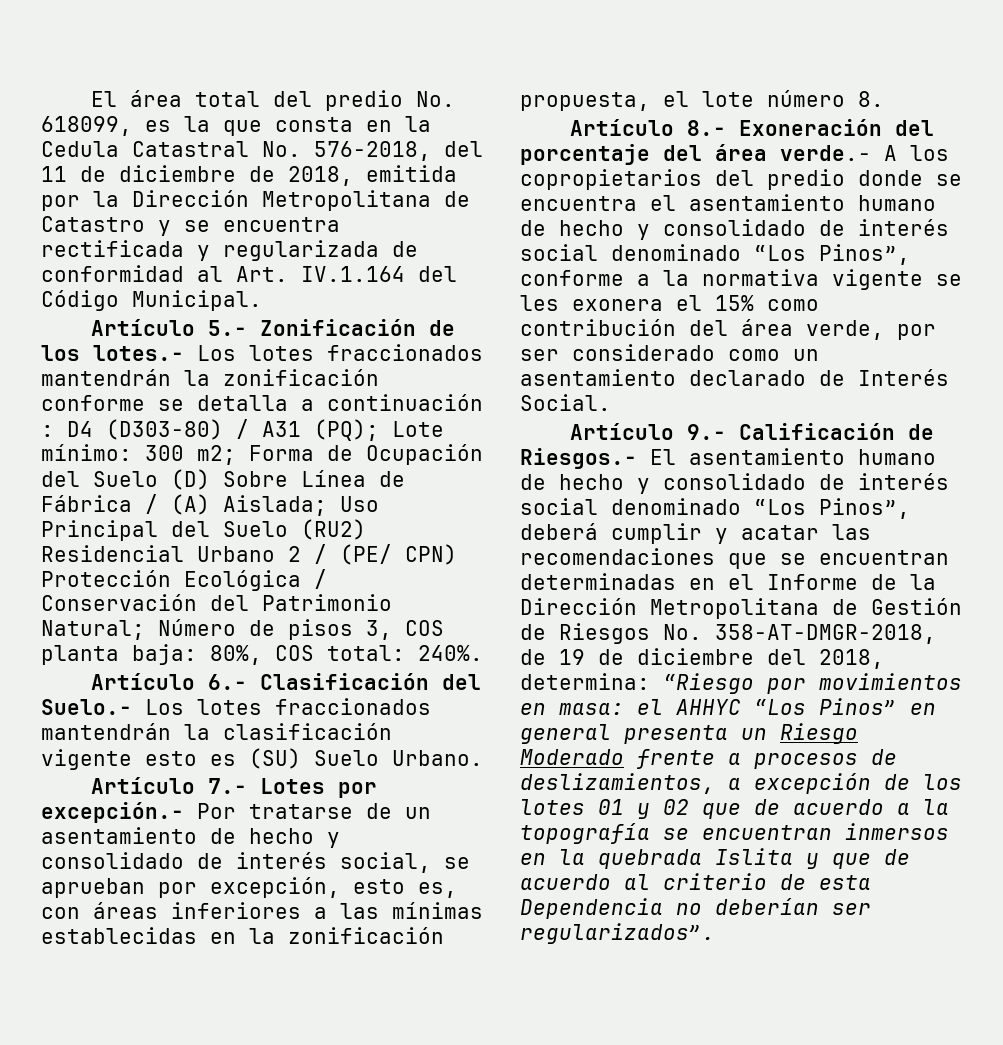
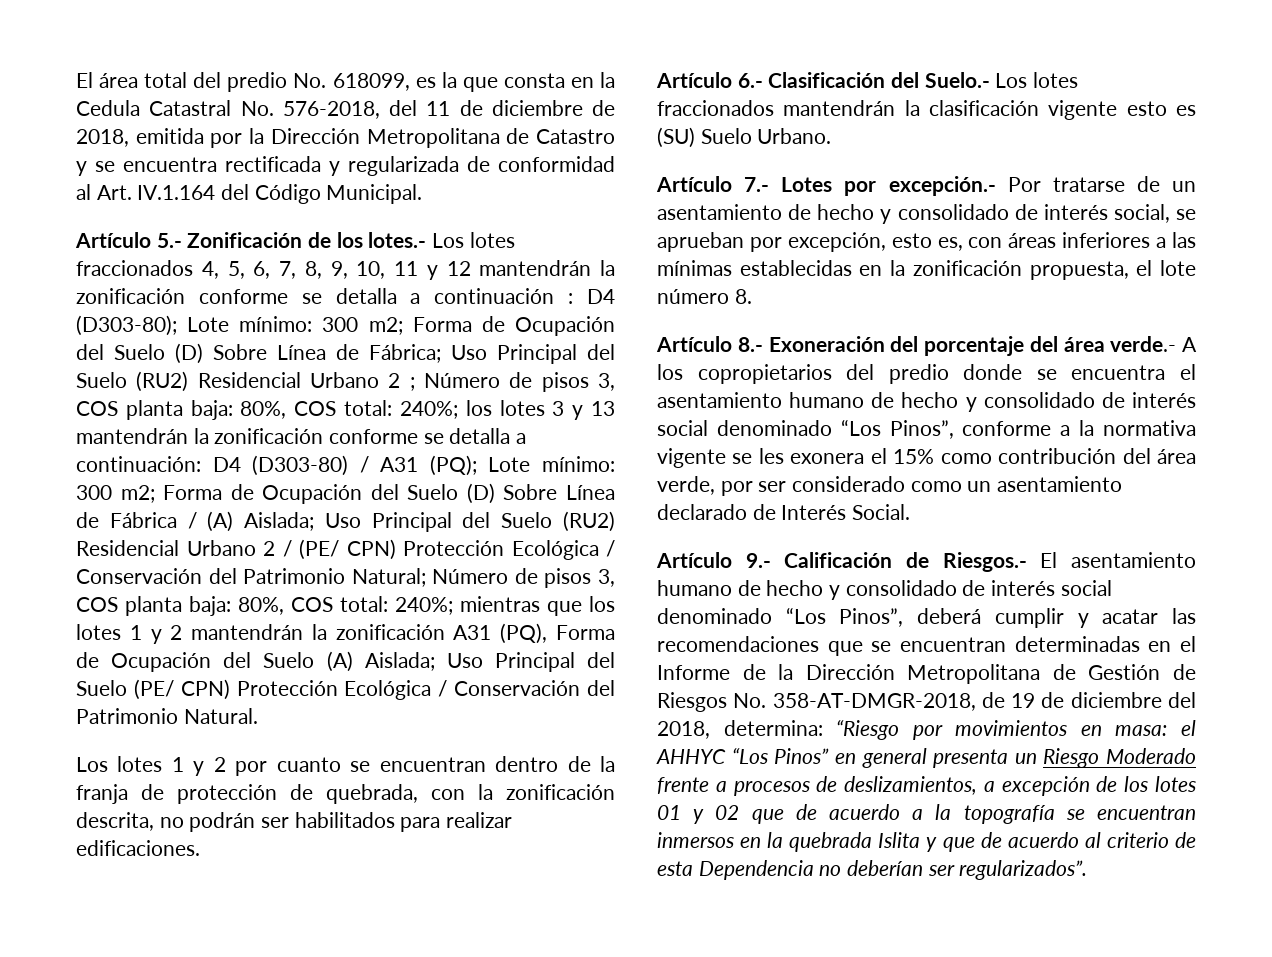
- Artículo 5.- Zonificación de los lotes.- Los lotes fraccionados mantendrán la zonificación conforme se detalla a continuación :
+ Artículo 5.- Zonificación de los lotes.- Los lotes fraccionados 4, 5, 6, 7, 8, 9, 10, 11 y 12 mantendrán la zonificación conforme se detalla a continuación :
- D4 (D303-80) / A31 (PQ);
+ D4 (D303-80); Lote mínimo: 300 m2; Forma de Ocupación del Suelo (D) Sobre Línea de Fábrica; Uso Principal del Suelo (RU2) Residencial Urbano 2 ; Número de pisos 3, COS planta baja: 80%, COS total: 240%; los lotes 3 y 13 mantendrán la zonificación conforme se detalla a continuación: D4 (D303-80) / A31 (PQ);
- 240%.
+ 240%; mientras que los lotes 1 y 2 mantendrán la zonificación A31 (PQ), Forma de Ocupación del Suelo (A) Aislada; Uso Principal del Suelo (PE/ CPN) Protección Ecológica / Conservación del Patrimonio Natural.
+ Los lotes 1 y 2 por cuanto se encuentran dentro de la franja de protección de quebrada, con la zonificación descrita, no podrán ser habilitados para realizar edificaciones.

